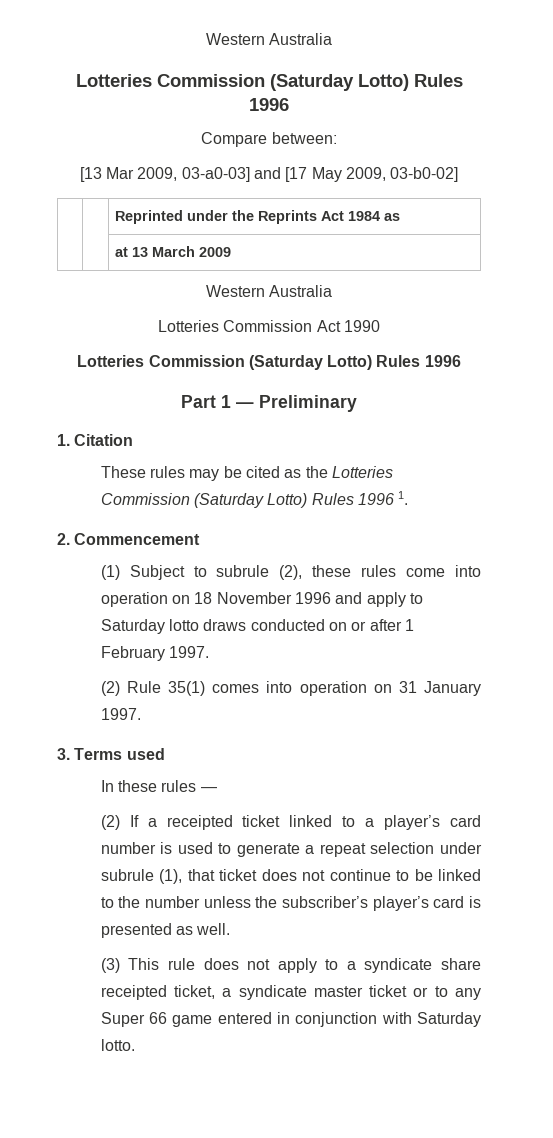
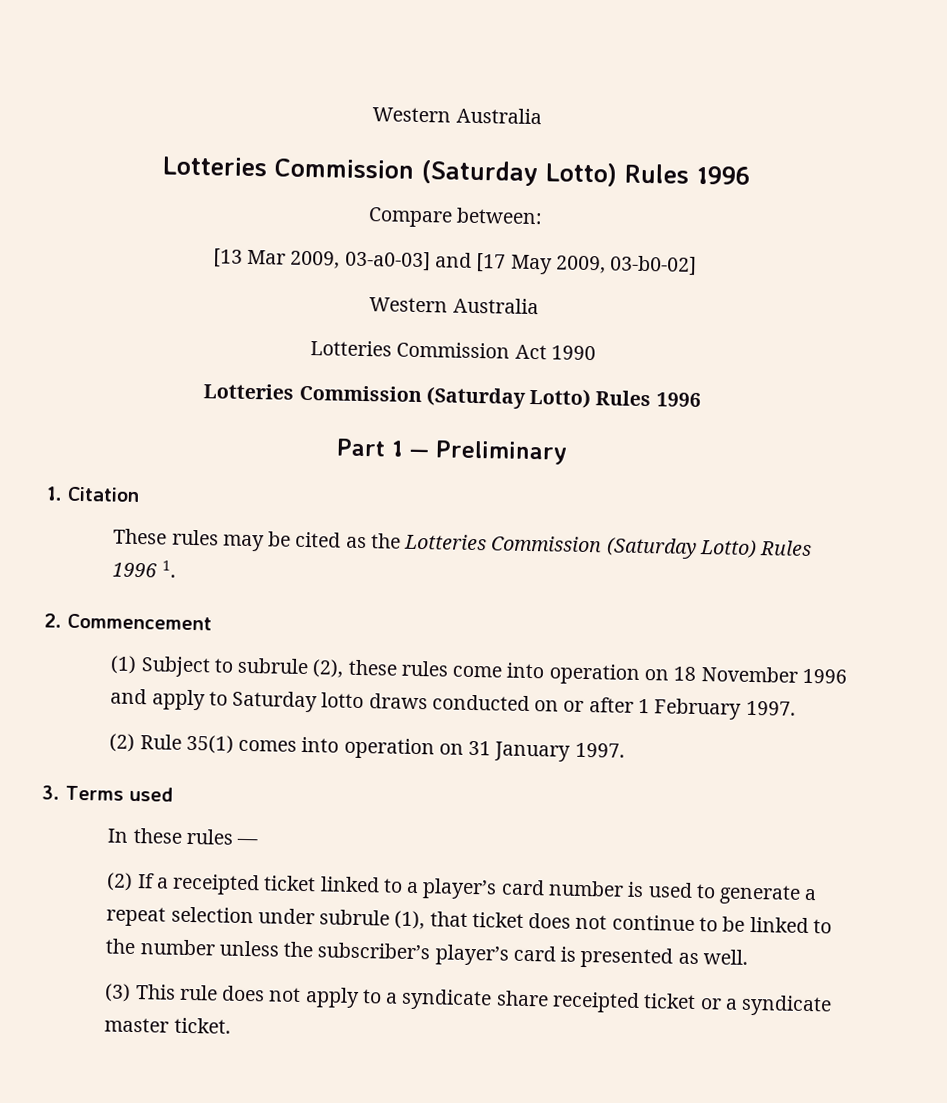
- | | Reprinted under the Reprints Act 1984 as
- | | at 13 March 2009
- (3) This rule does not apply to a syndicate share receipted ticket, a syndicate master ticket or to any Super 66 game entered in conjunction with Saturday lotto.
+ (3) This rule does not apply to a syndicate share receipted ticket or a syndicate master ticket.

